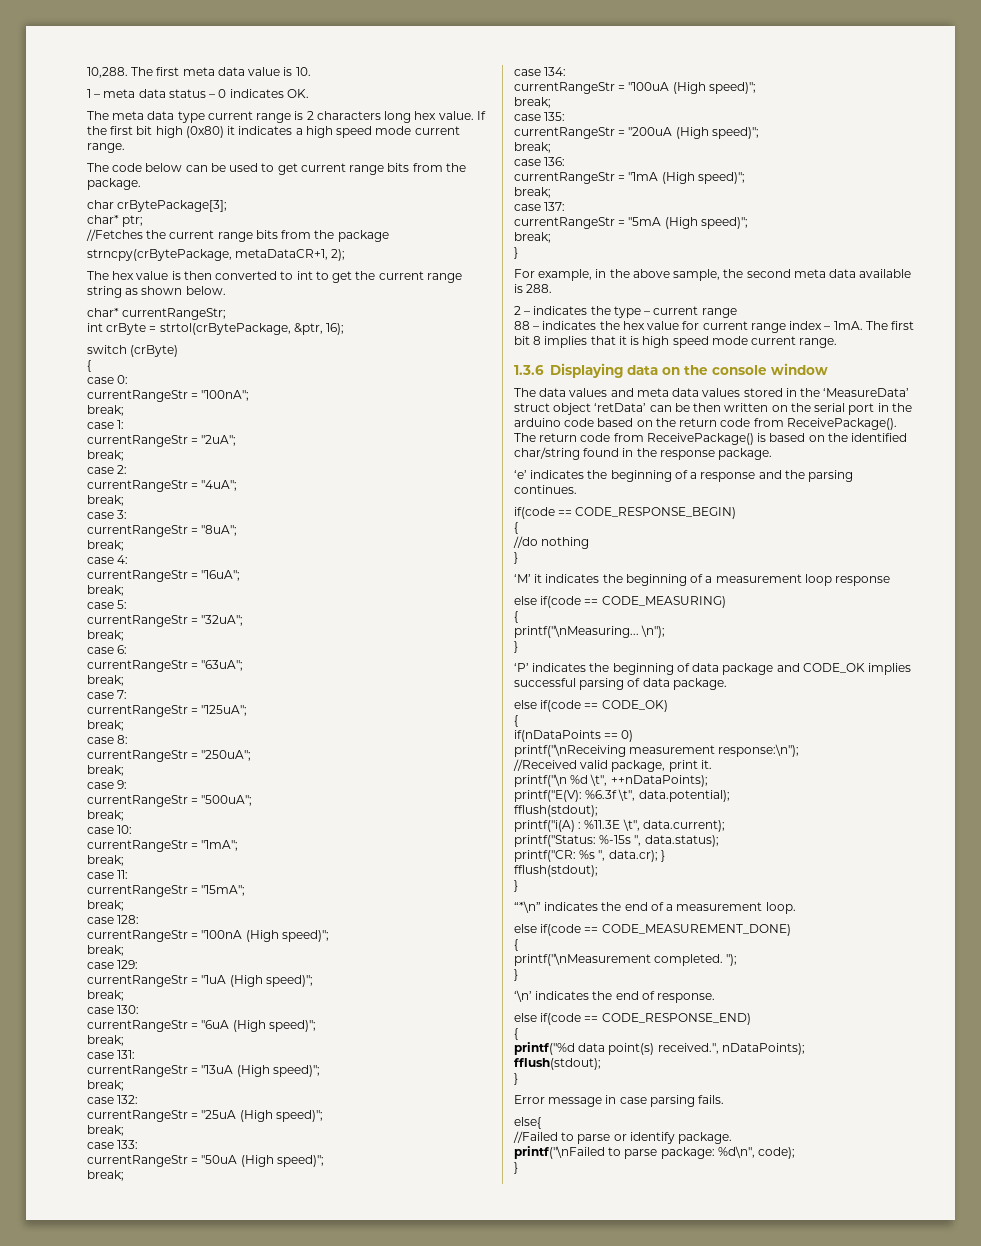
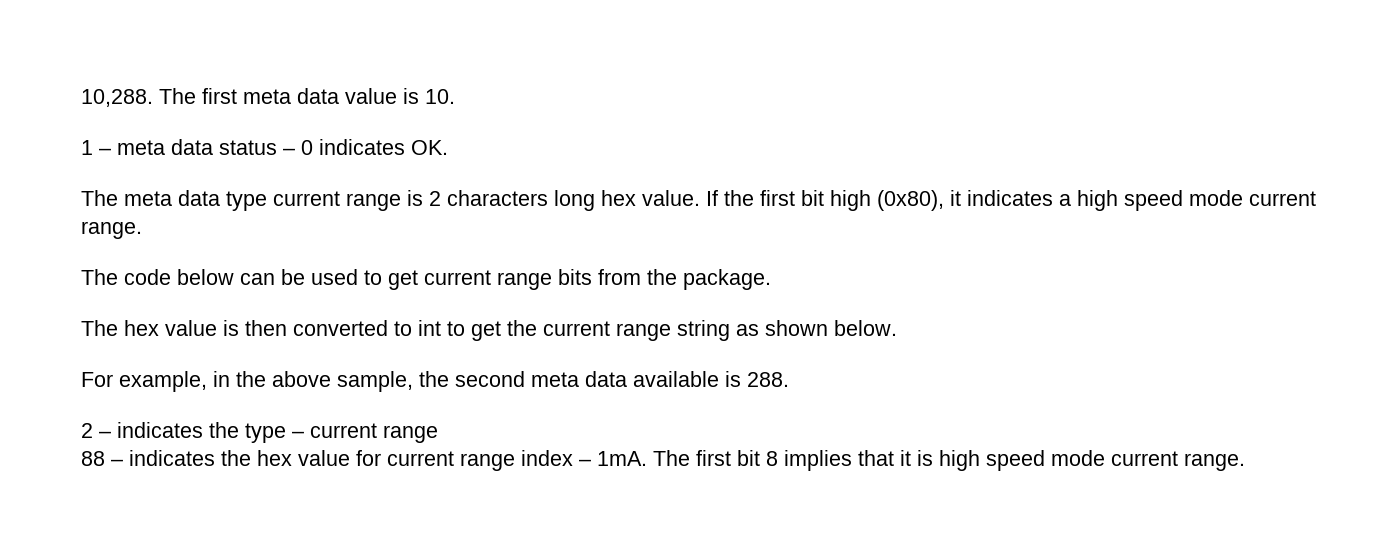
- If the first bit high (0x80) it indicates a high speed mode current range.
+ If the first bit high (0x80), it indicates a high speed mode current range.
- char crBytePackage[3];
- char* ptr;
- //Fetches the current range bits from the package
- strncpy(crBytePackage, metaDataCR+1, 2);
- char* currentRangeStr;
- int crByte = strtol(crBytePackage, &ptr, 16);
- switch (crByte)
- {
- case 0:
- currentRangeStr = "100nA";
- break;
- case 1:
- currentRangeStr = "2uA";
- break;
- case 2:
- currentRangeStr = "4uA";
- break;
- case 3:
- currentRangeStr = "8uA";
- break;
- case 4:
- currentRangeStr = "16uA";
- break;
- case 5:
- currentRangeStr = "32uA";
- break;
- case 6:
- currentRangeStr = "63uA";
- break;
- case 7:
- currentRangeStr = "125uA";
- break;
- case 8:
- currentRangeStr = "250uA";
- break;
- case 9:
- currentRangeStr = "500uA";
- break;
- case 10:
- currentRangeStr = "1mA";
- break;
- case 11:
- currentRangeStr = "15mA";
- break;
- case 128:
- currentRangeStr = "100nA (High speed)";
- break;
- case 129:
- currentRangeStr = "1uA (High speed)";
- break;
- case 130:
- currentRangeStr = "6uA (High speed)";
- break;
- case 131:
- currentRangeStr = "13uA (High speed)";
- break;
- case 132:
- currentRangeStr = "25uA (High speed)";
- break;
- case 133:
- currentRangeStr = "50uA (High speed)";
- break;
- case 134:
- currentRangeStr = "100uA (High speed)";
- break;
- case 135:
- currentRangeStr = "200uA (High speed)";
- break;
- case 136:
- currentRangeStr = "1mA (High speed)";
- break;
- case 137:
- currentRangeStr = "5mA (High speed)";
- break;
- }
- 1.3.6 Displaying data on the console window
- The data values and meta data values stored in the ‘MeasureData’ struct object ‘retData’ can be then written on the serial port in the arduino code based on the return code from ReceivePackage(). The return code from ReceivePackage() is based on the identified char/string found in the response package.
- ‘e’ indicates the beginning of a response and the parsing continues.
- if(code == CODE_RESPONSE_BEGIN)
- {
- //do nothing
- }
- ‘M’ it indicates the beginning of a measurement loop response
- else if(code == CODE_MEASURING)
- {
- printf("\nMeasuring... \n");
- }
- ‘P’ indicates the beginning of data package and CODE_OK implies successful parsing of data package.
- else if(code == CODE_OK)
- {
- if(nDataPoints == 0)
- printf("\nReceiving measurement response:\n");
- //Received valid package, print it.
- printf("\n %d \t", ++nDataPoints);
- printf("E(V): %6.3f \t", data.potential);
- fflush(stdout);
- printf("i(A) : %11.3E \t", data.current);
- printf("Status: %-15s ", data.status);
- printf("CR: %s ", data.cr); }
- fflush(stdout);
- }
- “*\n” indicates the end of a measurement loop.
- else if(code == CODE_MEASUREMENT_DONE)
- {
- printf("\nMeasurement completed. ");
- }
- ‘\n’ indicates the end of response.
- else if(code == CODE_RESPONSE_END)
- {
- printf("%d data point(s) received.", nDataPoints);
- fflush(stdout);
- }
- Error message in case parsing fails.
- else{
- //Failed to parse or identify package.
- printf("\nFailed to parse package: %d\n", code);
- }

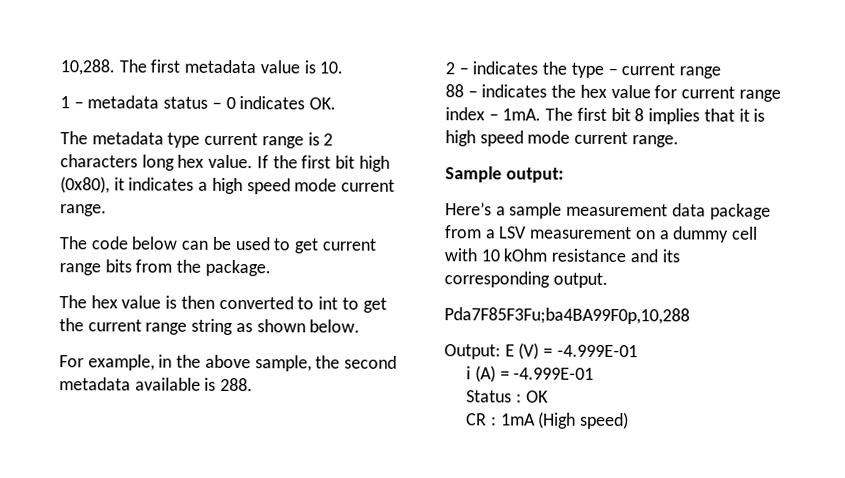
- The first meta data value is 10.
+ The first metadata value is 10.
- 1 – meta data status – 0 indicates OK.
+ 1 – metadata status – 0 indicates OK.
- The meta data type current range is 2 characters long hex value.
+ The metadata type current range is 2 characters long hex value.
- For example, in the above sample, the second meta data available is 288.
+ For example, in the above sample, the second metadata available is 288.
+ Sample output:
+ Here’s a sample measurement data package from a LSV measurement on a dummy cell with 10 kOhm resistance and its corresponding output.
+ Pda7F85F3Fu;ba4BA99F0p,10,288
+ Output: E (V) = -4.999E-01
+ i (A) = -4.999E-01
+ Status : OK
+ CR : 1mA (High speed)

